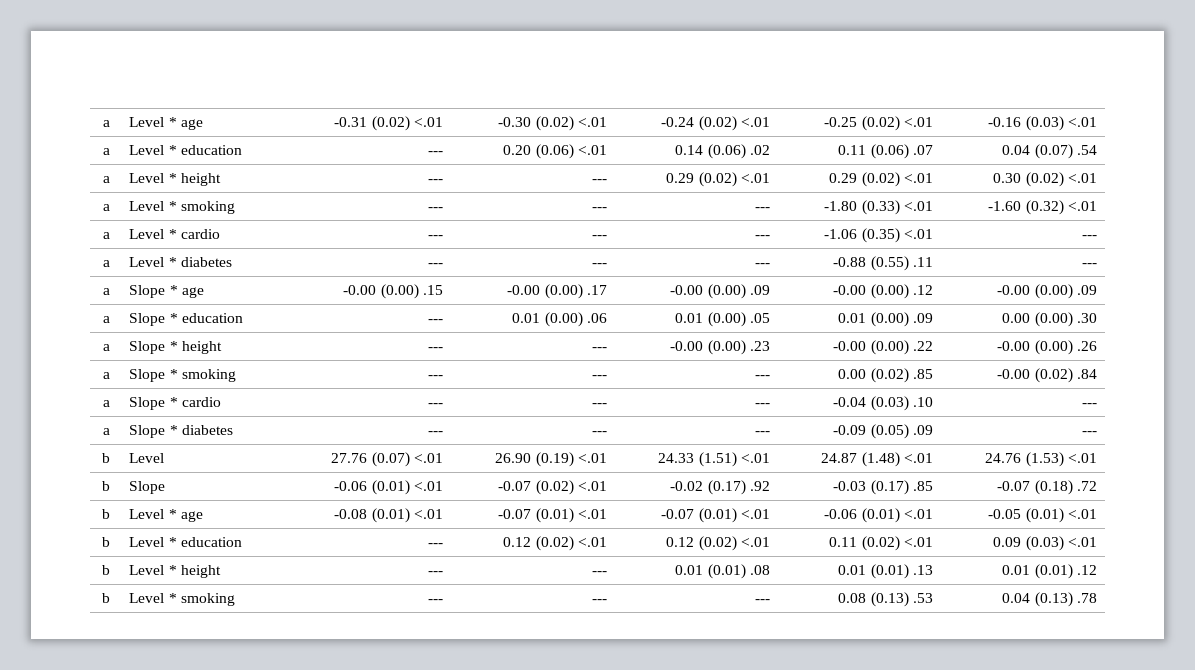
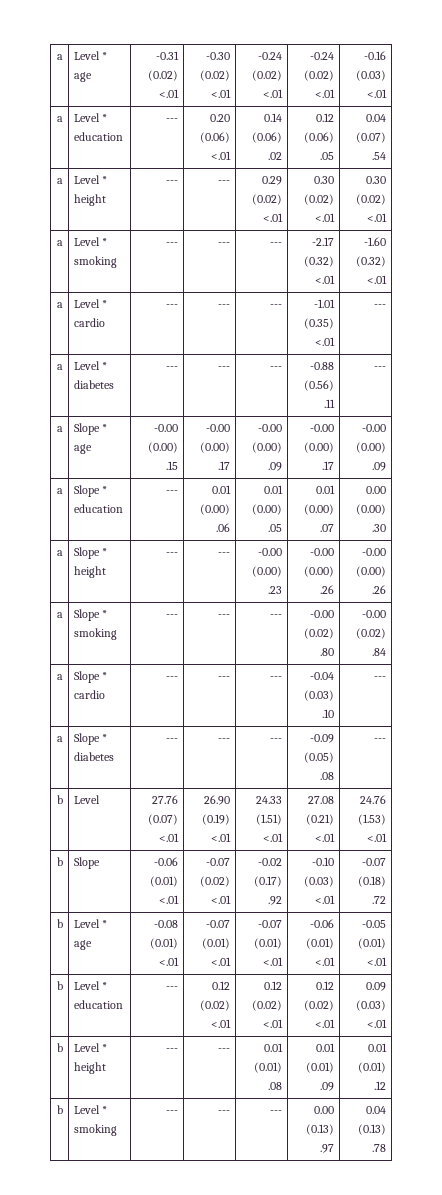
- a | Level * age | -0.31 (0.02) <.01 | -0.30 (0.02) <.01 | -0.24 (0.02) <.01 | -0.25 (0.02) <.01 | -0.16 (0.03) <.01
+ a | Level * age | -0.31 (0.02) <.01 | -0.30 (0.02) <.01 | -0.24 (0.02) <.01 | -0.24 (0.02) <.01 | -0.16 (0.03) <.01
- a | Level * education | --- | 0.20 (0.06) <.01 | 0.14 (0.06) .02 | 0.11 (0.06) .07 | 0.04 (0.07) .54
+ a | Level * education | --- | 0.20 (0.06) <.01 | 0.14 (0.06) .02 | 0.12 (0.06) .05 | 0.04 (0.07) .54
- a | Level * height | --- | --- | 0.29 (0.02) <.01 | 0.29 (0.02) <.01 | 0.30 (0.02) <.01
+ a | Level * height | --- | --- | 0.29 (0.02) <.01 | 0.30 (0.02) <.01 | 0.30 (0.02) <.01
- a | Level * smoking | --- | --- | --- | -1.80 (0.33) <.01 | -1.60 (0.32) <.01
+ a | Level * smoking | --- | --- | --- | -2.17 (0.32) <.01 | -1.60 (0.32) <.01
- a | Level * cardio | --- | --- | --- | -1.06 (0.35) <.01 | ---
+ a | Level * cardio | --- | --- | --- | -1.01 (0.35) <.01 | ---
- a | Level * diabetes | --- | --- | --- | -0.88 (0.55) .11 | ---
+ a | Level * diabetes | --- | --- | --- | -0.88 (0.56) .11 | ---
- a | Slope * age | -0.00 (0.00) .15 | -0.00 (0.00) .17 | -0.00 (0.00) .09 | -0.00 (0.00) .12 | -0.00 (0.00) .09
+ a | Slope * age | -0.00 (0.00) .15 | -0.00 (0.00) .17 | -0.00 (0.00) .09 | -0.00 (0.00) .17 | -0.00 (0.00) .09
- a | Slope * education | --- | 0.01 (0.00) .06 | 0.01 (0.00) .05 | 0.01 (0.00) .09 | 0.00 (0.00) .30
+ a | Slope * education | --- | 0.01 (0.00) .06 | 0.01 (0.00) .05 | 0.01 (0.00) .07 | 0.00 (0.00) .30
- a | Slope * height | --- | --- | -0.00 (0.00) .23 | -0.00 (0.00) .22 | -0.00 (0.00) .26
+ a | Slope * height | --- | --- | -0.00 (0.00) .23 | -0.00 (0.00) .26 | -0.00 (0.00) .26
- a | Slope * smoking | --- | --- | --- | 0.00 (0.02) .85 | -0.00 (0.02) .84
+ a | Slope * smoking | --- | --- | --- | -0.00 (0.02) .80 | -0.00 (0.02) .84
- a | Slope * diabetes | --- | --- | --- | -0.09 (0.05) .09 | ---
+ a | Slope * diabetes | --- | --- | --- | -0.09 (0.05) .08 | ---
- b | Level | 27.76 (0.07) <.01 | 26.90 (0.19) <.01 | 24.33 (1.51) <.01 | 24.87 (1.48) <.01 | 24.76 (1.53) <.01
+ b | Level | 27.76 (0.07) <.01 | 26.90 (0.19) <.01 | 24.33 (1.51) <.01 | 27.08 (0.21) <.01 | 24.76 (1.53) <.01
- b | Slope | -0.06 (0.01) <.01 | -0.07 (0.02) <.01 | -0.02 (0.17) .92 | -0.03 (0.17) .85 | -0.07 (0.18) .72
+ b | Slope | -0.06 (0.01) <.01 | -0.07 (0.02) <.01 | -0.02 (0.17) .92 | -0.10 (0.03) <.01 | -0.07 (0.18) .72
- b | Level * education | --- | 0.12 (0.02) <.01 | 0.12 (0.02) <.01 | 0.11 (0.02) <.01 | 0.09 (0.03) <.01
+ b | Level * education | --- | 0.12 (0.02) <.01 | 0.12 (0.02) <.01 | 0.12 (0.02) <.01 | 0.09 (0.03) <.01
- b | Level * height | --- | --- | 0.01 (0.01) .08 | 0.01 (0.01) .13 | 0.01 (0.01) .12
+ b | Level * height | --- | --- | 0.01 (0.01) .08 | 0.01 (0.01) .09 | 0.01 (0.01) .12
- b | Level * smoking | --- | --- | --- | 0.08 (0.13) .53 | 0.04 (0.13) .78
+ b | Level * smoking | --- | --- | --- | 0.00 (0.13) .97 | 0.04 (0.13) .78

